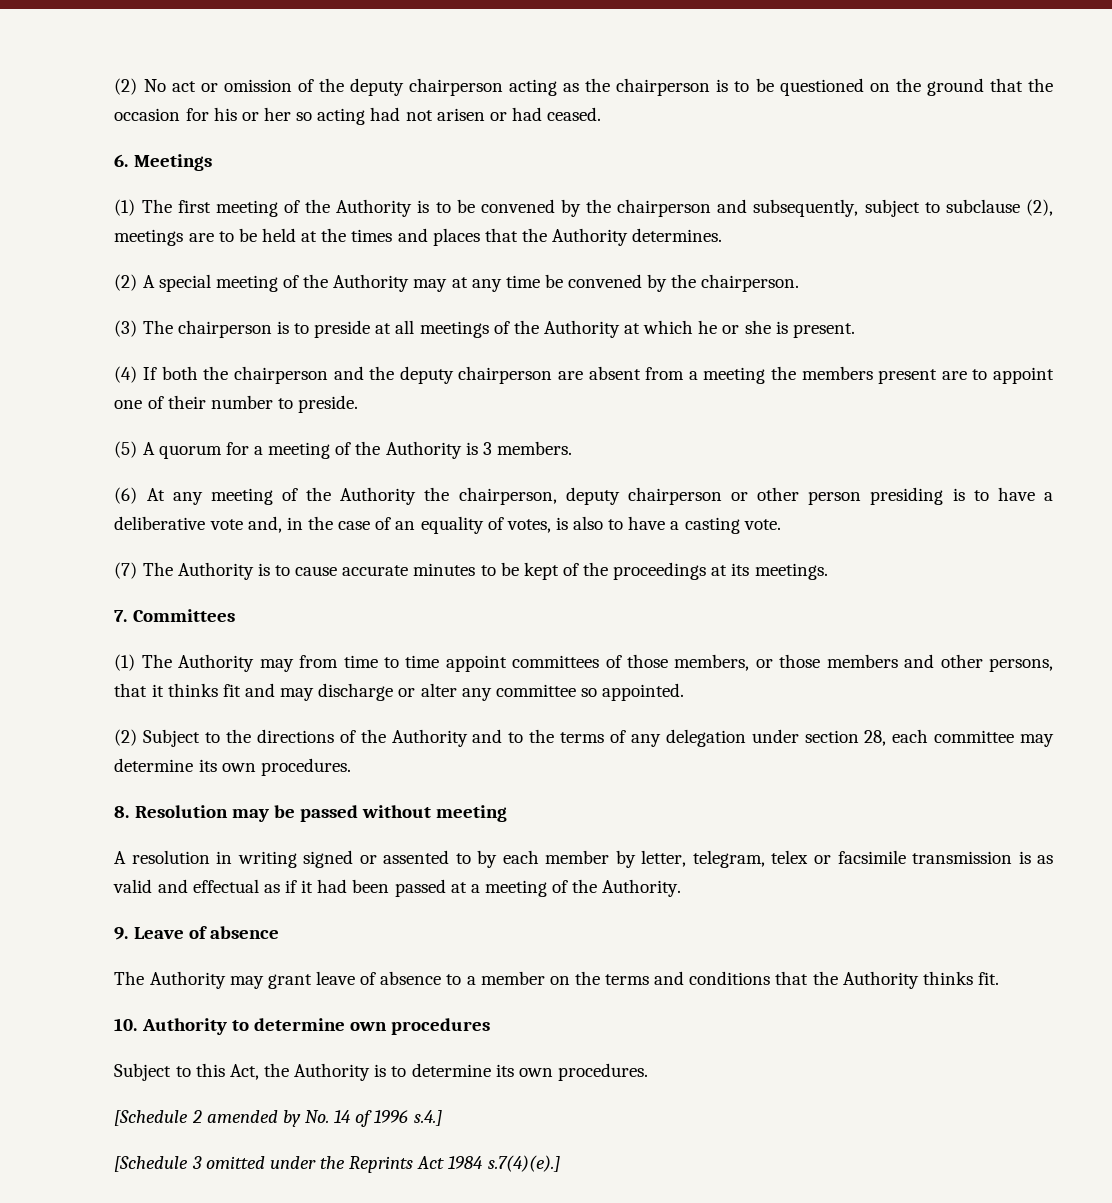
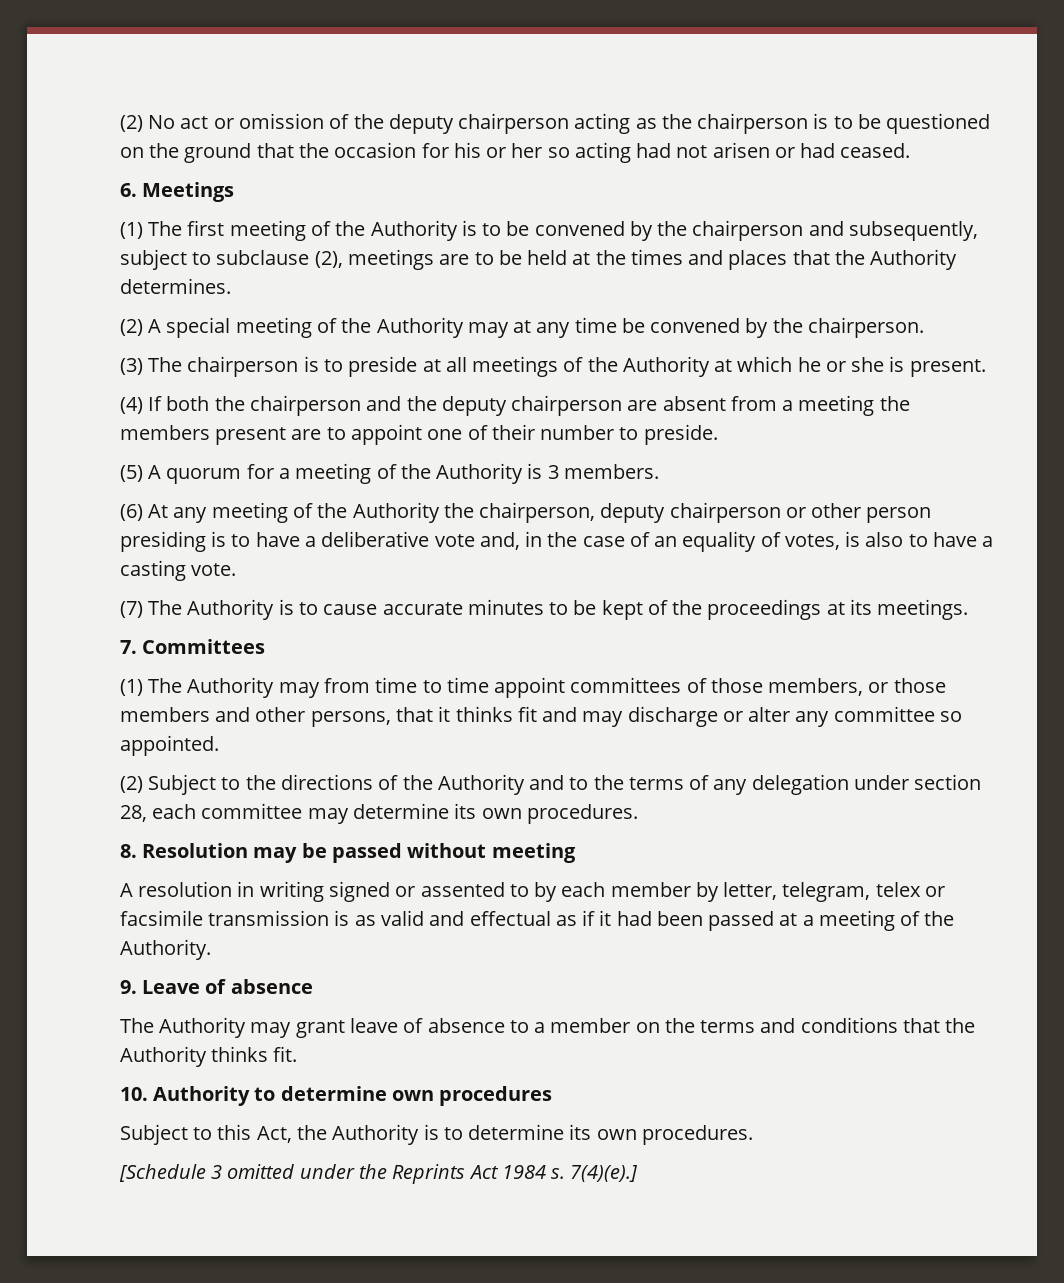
- [Schedule 2 amended by No. 14 of 1996 s.4.]
- [Schedule 3 omitted under the Reprints Act 1984 s.7(4)(e).]
+ [Schedule 3 omitted under the Reprints Act 1984 s. 7(4)(e).]

